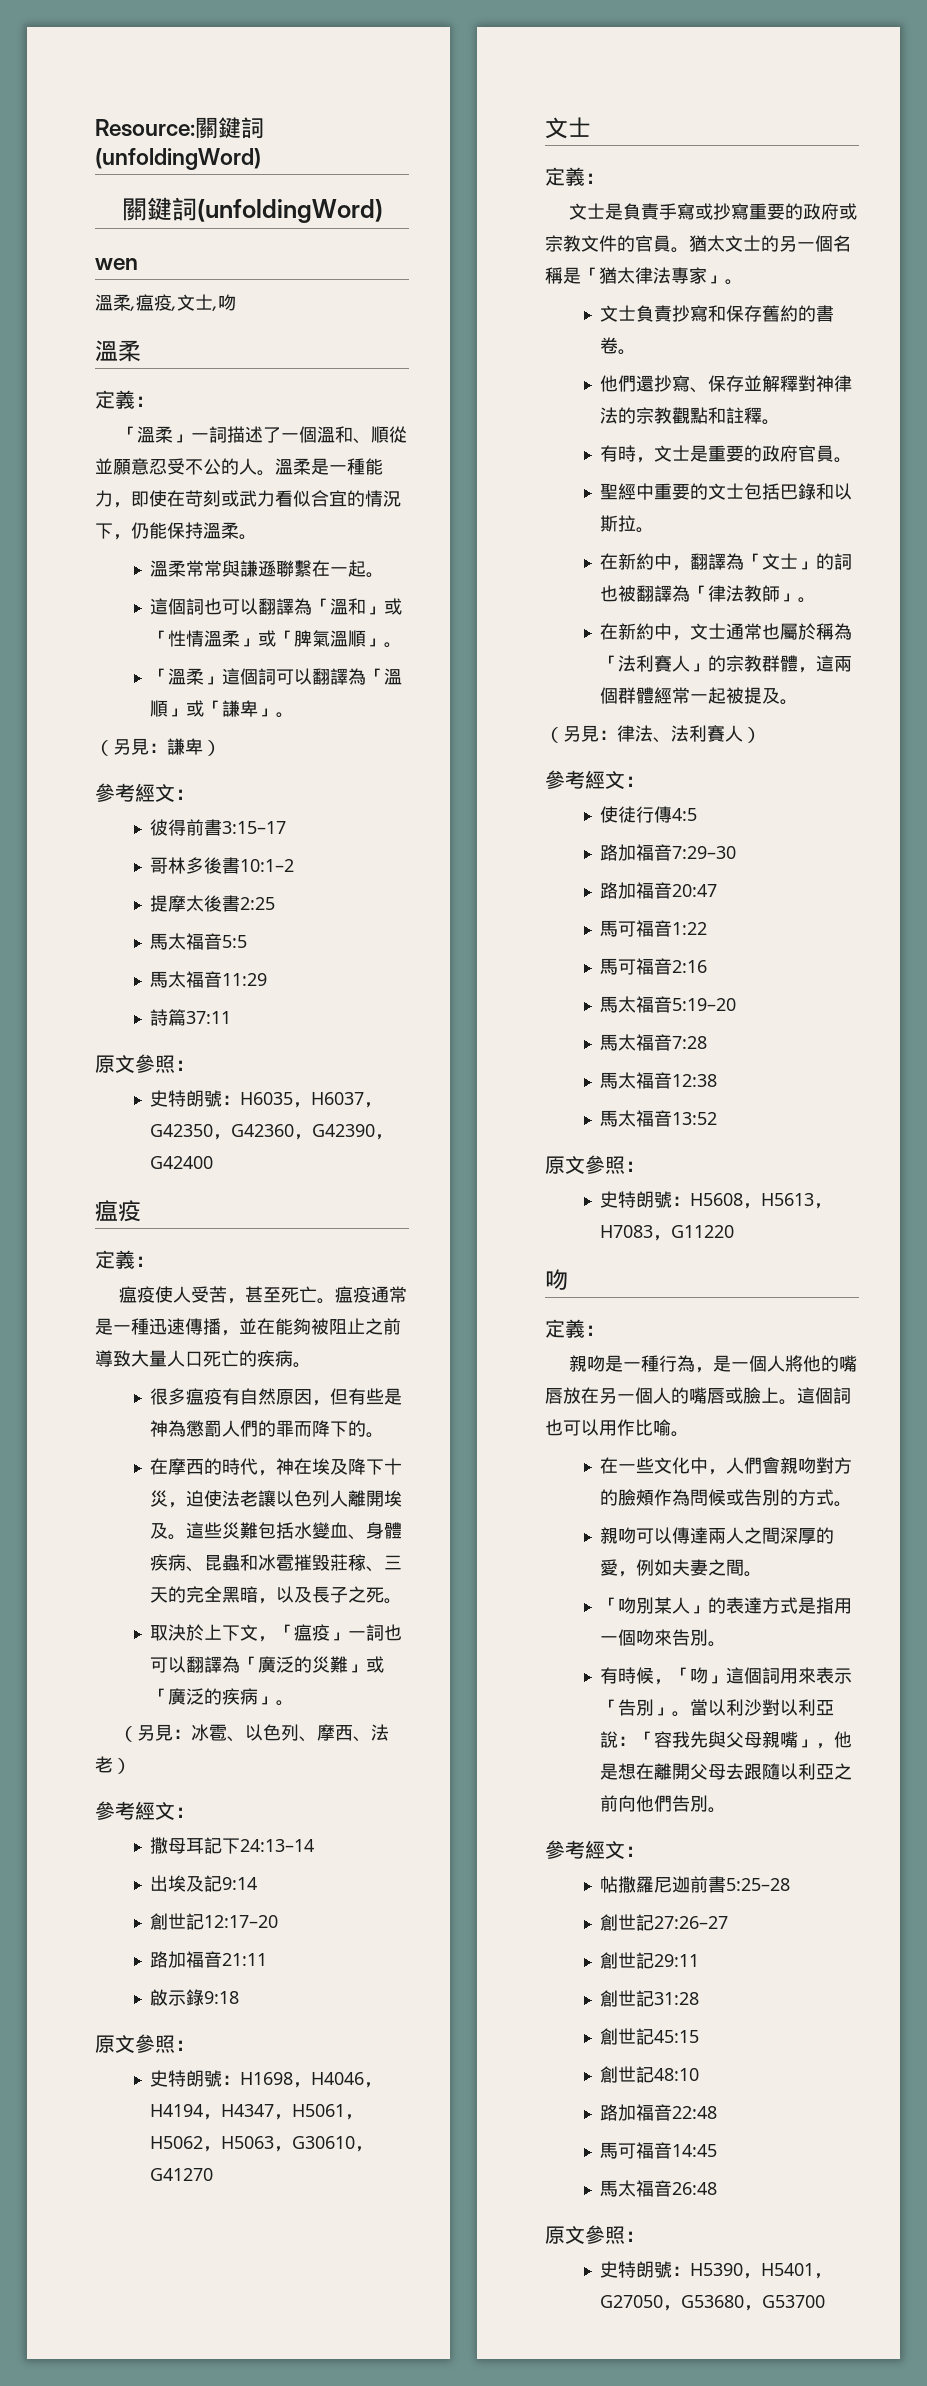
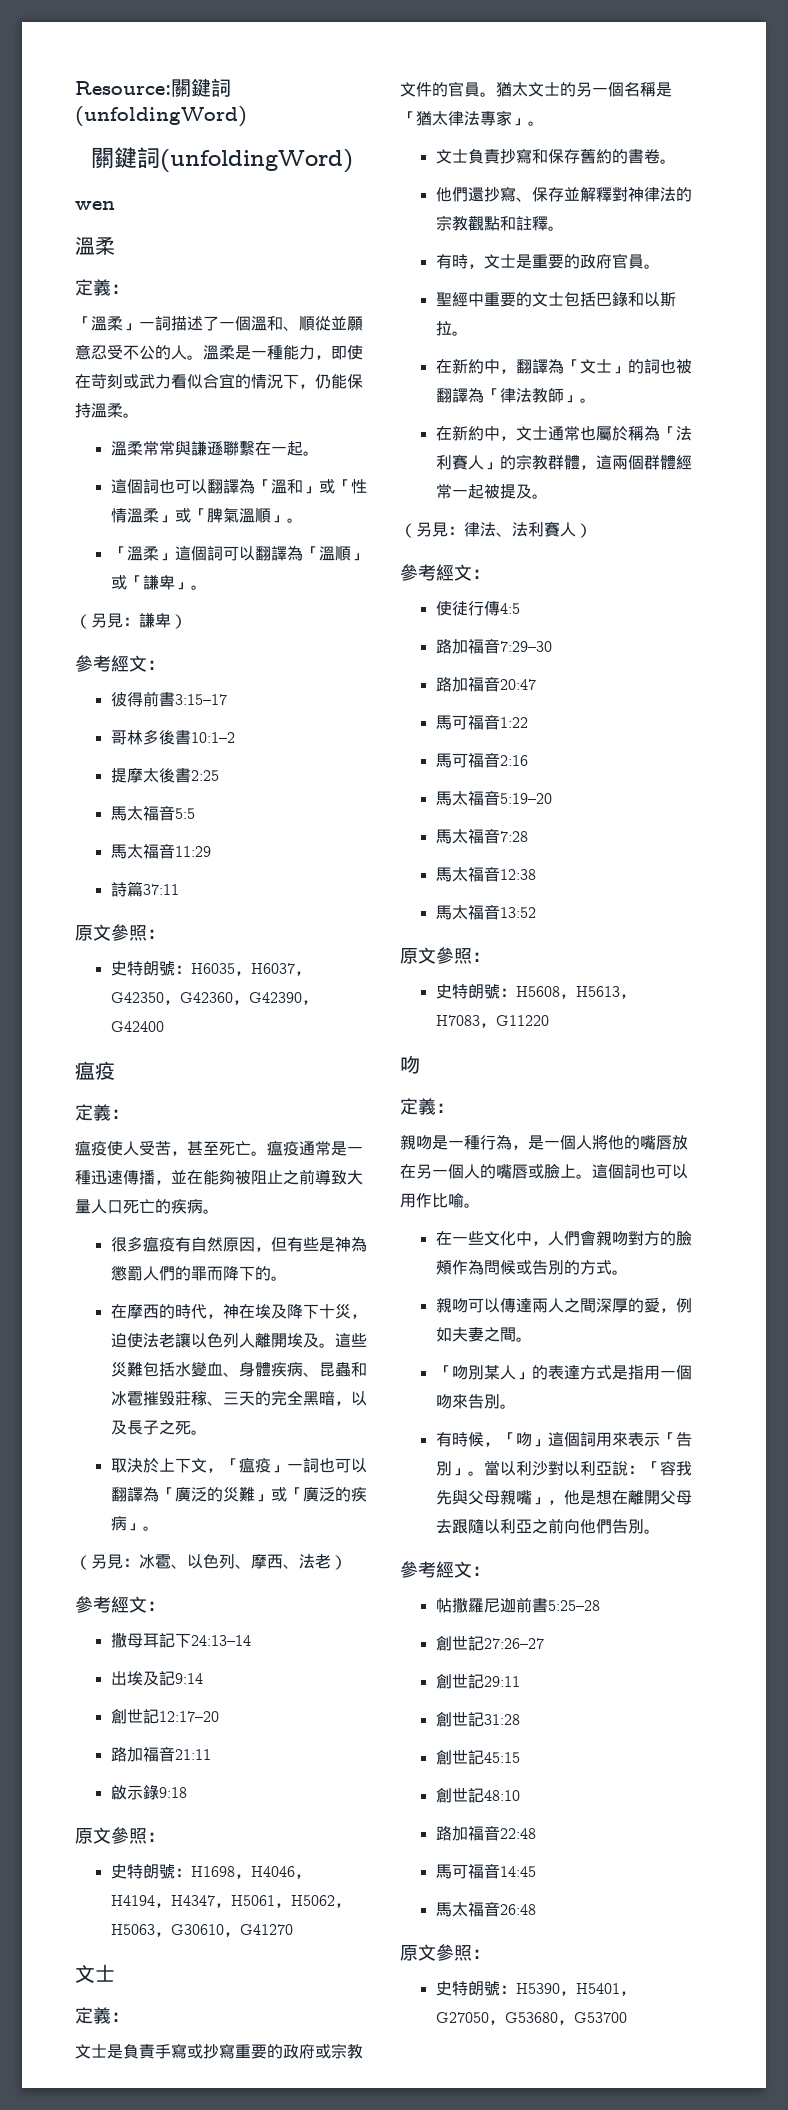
- 溫柔,瘟疫,文士,吻

